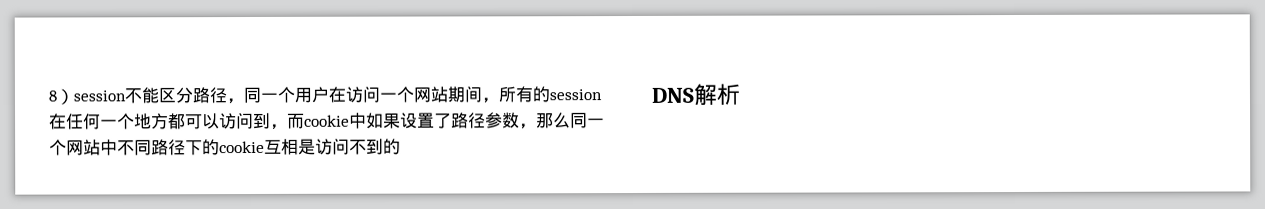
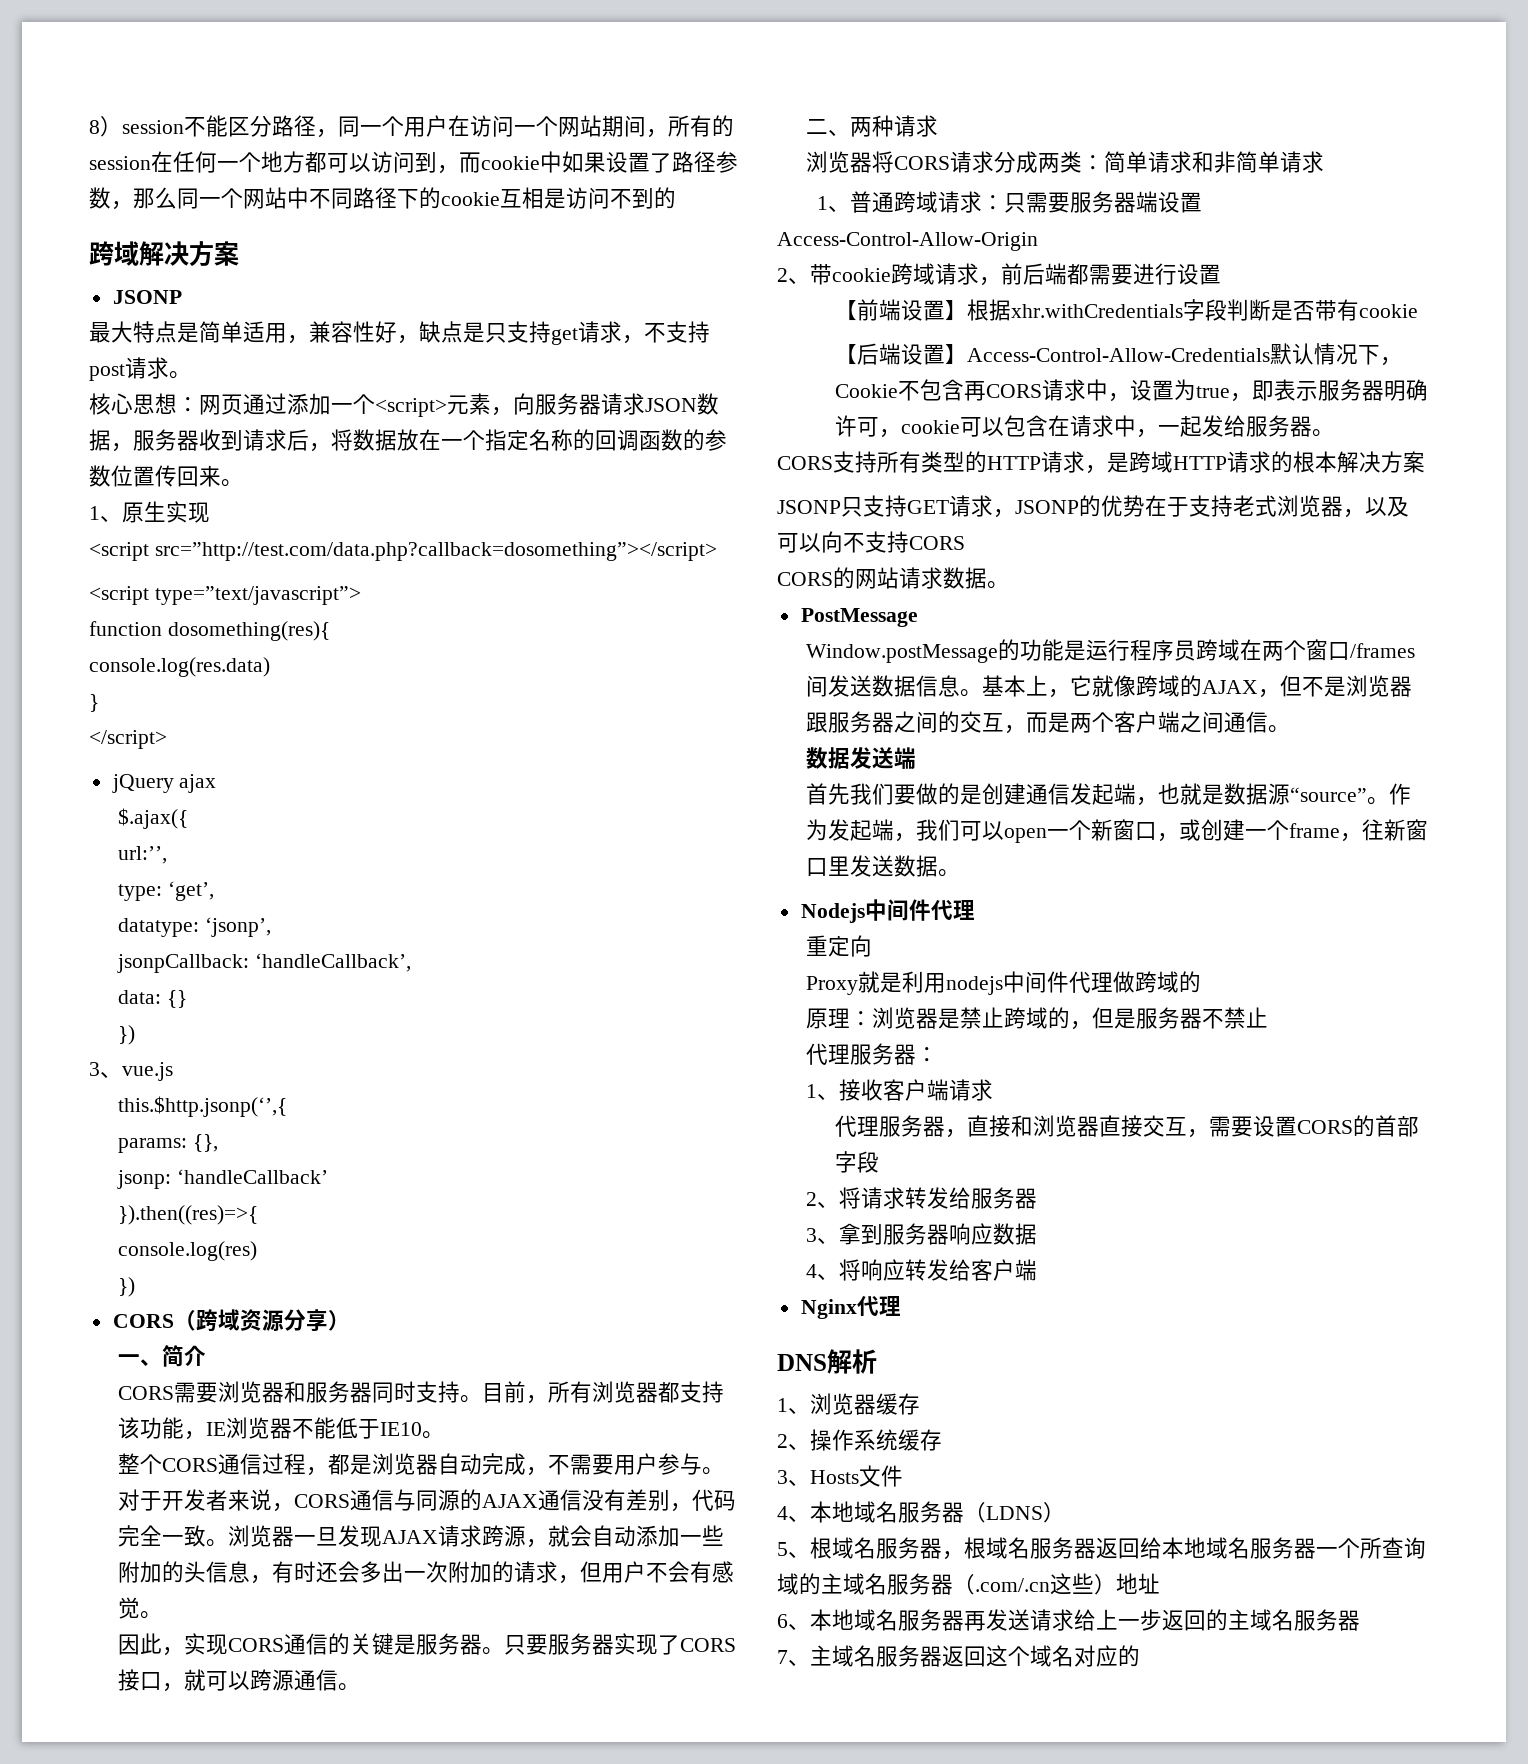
+ 跨域解决方案
+ JSONP
+ 最大特点是简单适用，兼容性好，缺点是只支持get请求，不支持post请求。
+ 核心思想：网页通过添加一个<script>元素，向服务器请求JSON数据，服务器收到请求后，将数据放在一个指定名称的回调函数的参数位置传回来。
+ 1、原生实现
+ <script src=”http://test.com/data.php?callback=dosomething”></script>
+ <script type=”text/javascript”>
+ function dosomething(res){
+ console.log(res.data)
+ }
+ </script>
+ jQuery ajax
+ $.ajax({
+ url:’’,
+ type: ‘get’,
+ datatype: ‘jsonp’,
+ jsonpCallback: ‘handleCallback’,
+ data: {}
+ })
+ 3、vue.js
+ this.$http.jsonp(‘’,{
+ params: {},
+ jsonp: ‘handleCallback’
+ }).then((res)=>{
+ console.log(res)
+ })
+ CORS（跨域资源分享）
+ 一、简介
+ CORS需要浏览器和服务器同时支持。目前，所有浏览器都支持该功能，IE浏览器不能低于IE10。
+ 整个CORS通信过程，都是浏览器自动完成，不需要用户参与。对于开发者来说，CORS通信与同源的AJAX通信没有差别，代码完全一致。浏览器一旦发现AJAX请求跨源，就会自动添加一些附加的头信息，有时还会多出一次附加的请求，但用户不会有感觉。
+ 因此，实现CORS通信的关键是服务器。只要服务器实现了CORS接口，就可以跨源通信。
+ 二、两种请求
+ 浏览器将CORS请求分成两类：简单请求和非简单请求
+ 1、普通跨域请求：只需要服务器端设置Access-Control-Allow-Origin
+ 2、带cookie跨域请求，前后端都需要进行设置
+ 【前端设置】根据xhr.withCredentials字段判断是否带有cookie
+ 【后端设置】Access-Control-Allow-Credentials默认情况下，Cookie不包含再CORS请求中，设置为true，即表示服务器明确许可，cookie可以包含在请求中，一起发给服务器。
+ CORS支持所有类型的HTTP请求，是跨域HTTP请求的根本解决方案
+ JSONP只支持GET请求，JSONP的优势在于支持老式浏览器，以及可以向不支持CORS
+ CORS的网站请求数据。
+ PostMessage
+ Window.postMessage的功能是运行程序员跨域在两个窗口/frames间发送数据信息。基本上，它就像跨域的AJAX，但不是浏览器跟服务器之间的交互，而是两个客户端之间通信。
+ 数据发送端
+ 首先我们要做的是创建通信发起端，也就是数据源“source”。作为发起端，我们可以open一个新窗口，或创建一个frame，往新窗口里发送数据。
+ Nodejs中间件代理
+ 重定向
+ Proxy就是利用nodejs中间件代理做跨域的
+ 原理：浏览器是禁止跨域的，但是服务器不禁止
+ 代理服务器：
+ 1、接收客户端请求
+ 代理服务器，直接和浏览器直接交互，需要设置CORS的首部字段
+ 2、将请求转发给服务器
+ 3、拿到服务器响应数据
+ 4、将响应转发给客户端
+ Nginx代理
  DNS解析
+ 1、浏览器缓存
+ 2、操作系统缓存
+ 3、Hosts文件
+ 4、本地域名服务器（LDNS）
+ 5、根域名服务器，根域名服务器返回给本地域名服务器一个所查询域的主域名服务器（.com/.cn这些）地址
+ 6、本地域名服务器再发送请求给上一步返回的主域名服务器
+ 7、主域名服务器返回这个域名对应的

